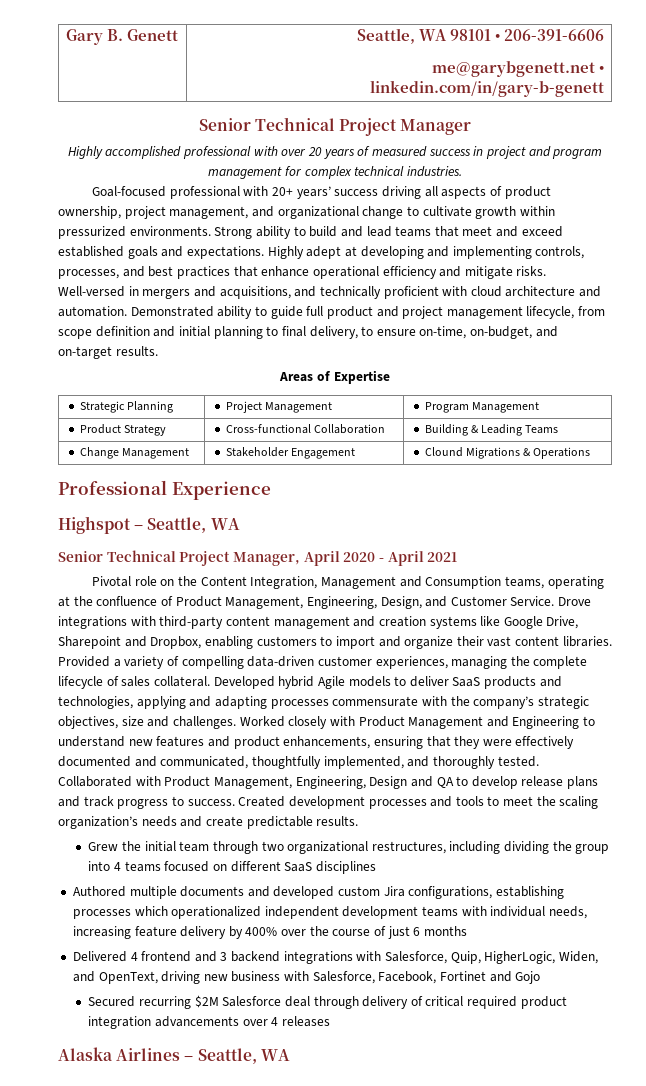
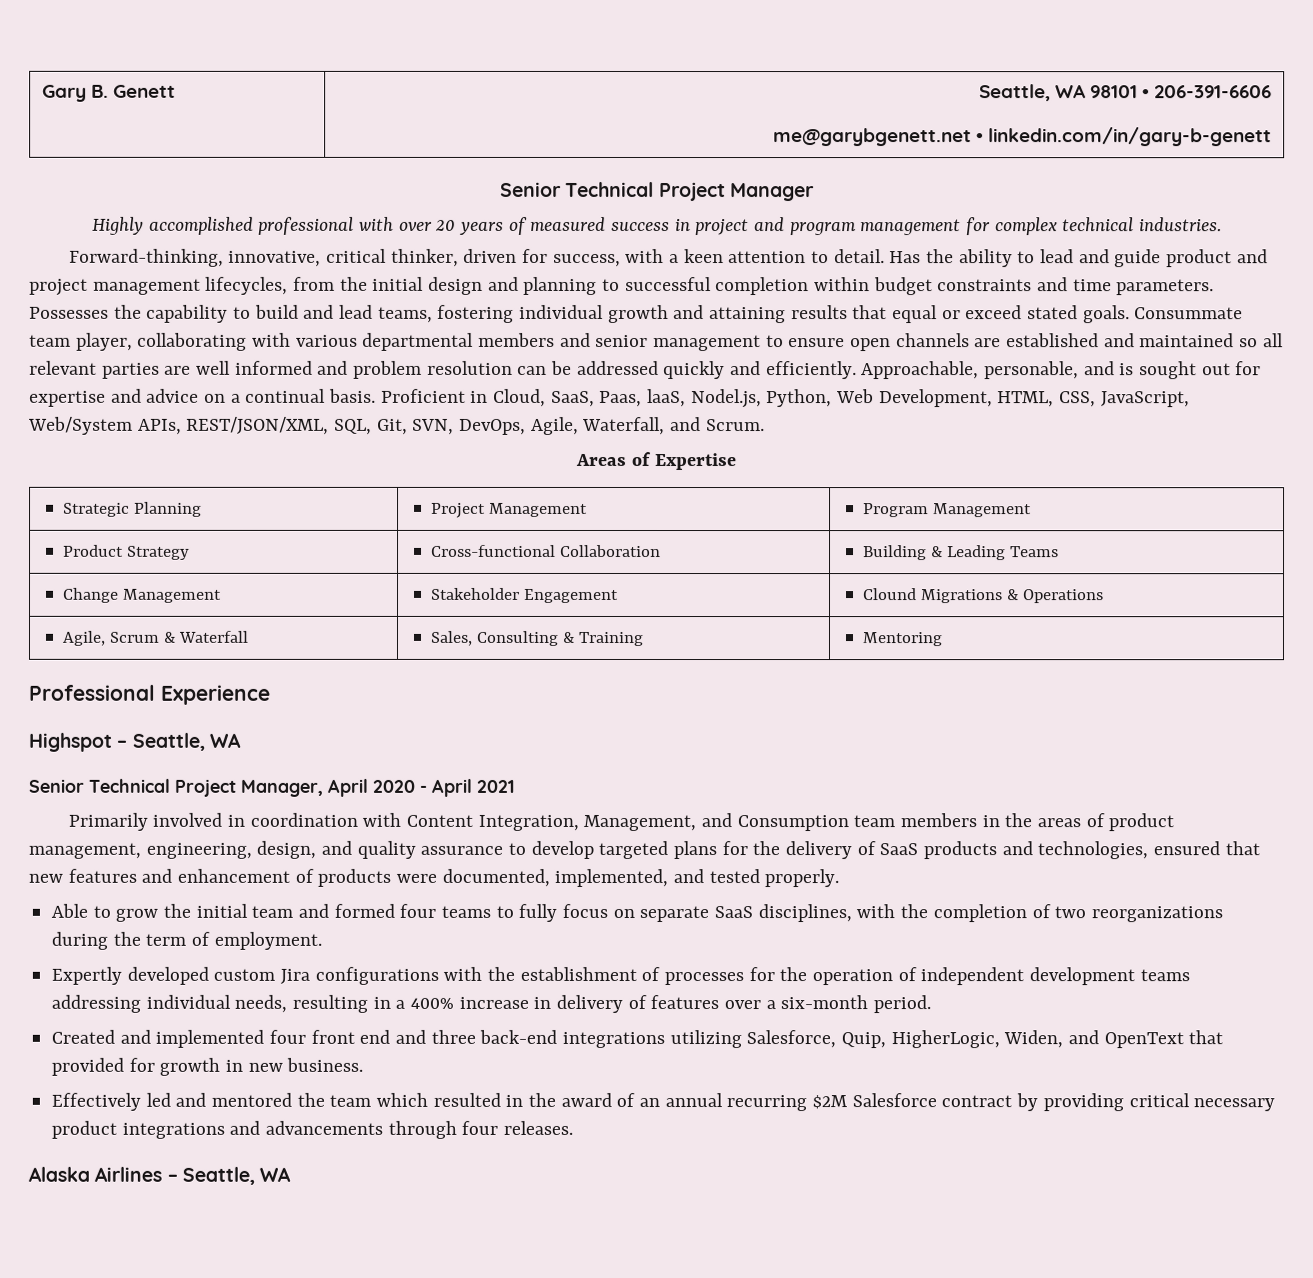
- Goal-focused professional with 20+ years’ success driving all aspects of product ownership, project management, and organizational change to cultivate growth within pressurized environments. Strong ability to build and lead teams that meet and exceed established goals and expectations. Highly adept at developing and implementing controls, processes, and best practices that enhance operational efficiency and mitigate risks. Well-versed in mergers and acquisitions, and technically proficient with cloud architecture and automation. Demonstrated ability to guide full product and project management lifecycle, from scope definition and initial planning to final delivery, to ensure on-time, on-budget, and on-target results.
+ Forward-thinking, innovative, critical thinker, driven for success, with a keen attention to detail. Has the ability to lead and guide product and project management lifecycles, from the initial design and planning to successful completion within budget constraints and time parameters. Possesses the capability to build and lead teams, fostering individual growth and attaining results that equal or exceed stated goals. Consummate team player, collaborating with various departmental members and senior management to ensure open channels are established and maintained so all relevant parties are well informed and problem resolution can be addressed quickly and efficiently. Approachable, personable, and is sought out for expertise and advice on a continual basis. Proficient in Cloud, SaaS, Paas, laaS, Nodel.js, Python, Web Development, HTML, CSS, JavaScript, Web/System APIs, REST/JSON/XML, SQL, Git, SVN, DevOps, Agile, Waterfall, and Scrum.
+ Agile, Scrum & Waterfall | Sales, Consulting & Training | Mentoring
- Pivotal role on the Content Integration, Management and Consumption teams, operating at the confluence of Product Management, Engineering, Design, and Customer Service. Drove integrations with third-party content management and creation systems like Google Drive, Sharepoint and Dropbox, enabling customers to import and organize their vast content libraries. Provided a variety of compelling data-driven customer experiences, managing the complete lifecycle of sales collateral. Developed hybrid Agile models to deliver SaaS products and technologies, applying and adapting processes commensurate with the company’s strategic objectives, size and challenges. Worked closely with Product Management and Engineering to understand new features and product enhancements, ensuring that they were effectively documented and communicated, thoughtfully implemented, and thoroughly tested. Collaborated with Product Management, Engineering, Design and QA to develop release plans and track progress to success. Created development processes and tools to meet the scaling organization’s needs and create predictable results.
- Grew the initial team through two organizational restructures, including dividing the group into 4 teams focused on different SaaS disciplines
- Authored multiple documents and developed custom Jira configurations, establishing processes which operationalized independent development teams with individual needs, increasing feature delivery by 400% over the course of just 6 months
- Delivered 4 frontend and 3 backend integrations with Salesforce, Quip, HigherLogic, Widen, and OpenText, driving new business with Salesforce, Facebook, Fortinet and Gojo
- Secured recurring $2M Salesforce deal through delivery of critical required product integration advancements over 4 releases
+ Primarily involved in coordination with Content Integration, Management, and Consumption team members in the areas of product management, engineering, design, and quality assurance to develop targeted plans for the delivery of SaaS products and technologies, ensured that new features and enhancement of products were documented, implemented, and tested properly.
+ Able to grow the initial team and formed four teams to fully focus on separate SaaS disciplines, with the completion of two reorganizations during the term of employment.
+ Expertly developed custom Jira configurations with the establishment of processes for the operation of independent development teams addressing individual needs, resulting in a 400% increase in delivery of features over a six-month period.
+ Created and implemented four front end and three back-end integrations utilizing Salesforce, Quip, HigherLogic, Widen, and OpenText that provided for growth in new business.
+ Effectively led and mentored the team which resulted in the award of an annual recurring $2M Salesforce contract by providing critical necessary product integrations and advancements through four releases.

